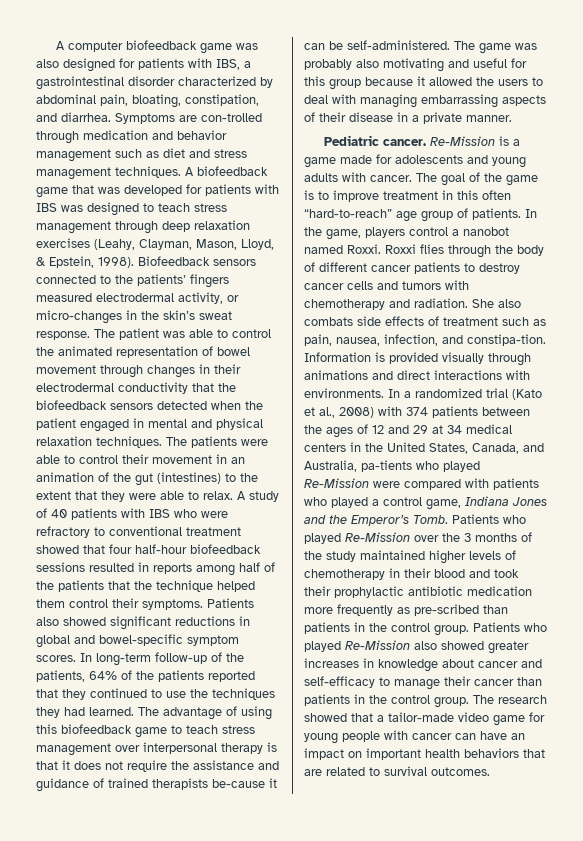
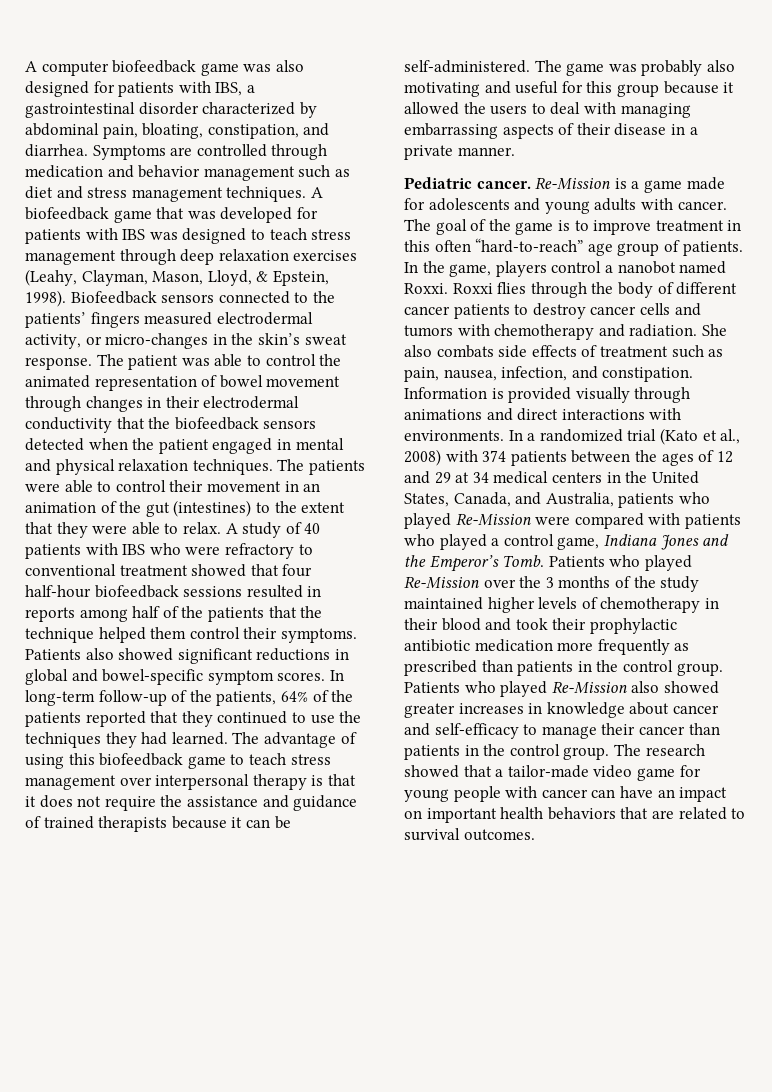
- Symptoms are con-trolled through medication and behavior management such as diet and stress management techniques.
+ Symptoms are controlled through medication and behavior management such as diet and stress management techniques.
- The advantage of using this biofeedback game to teach stress management over interpersonal therapy is that it does not require the assistance and guidance of trained therapists be-cause it can be self-administered.
+ The advantage of using this biofeedback game to teach stress management over interpersonal therapy is that it does not require the assistance and guidance of trained therapists because it can be self-administered.
- She also combats side effects of treatment such as pain, nausea, infection, and constipa-tion.
+ She also combats side effects of treatment such as pain, nausea, infection, and constipation.
- In a randomized trial (Kato et al., 2008) with 374 patients between the ages of 12 and 29 at 34 medical centers in the United States, Canada, and Australia, pa-tients who played Re-Mission were compared with patients who played a control game, Indiana Jones and the Emperor’s Tomb.
+ In a randomized trial (Kato et al., 2008) with 374 patients between the ages of 12 and 29 at 34 medical centers in the United States, Canada, and Australia, patients who played Re-Mission were compared with patients who played a control game, Indiana Jones and the Emperor’s Tomb.
- Patients who played Re-Mission over the 3 months of the study maintained higher levels of chemotherapy in their blood and took their prophylactic antibiotic medication more frequently as pre-scribed than patients in the control group.
+ Patients who played Re-Mission over the 3 months of the study maintained higher levels of chemotherapy in their blood and took their prophylactic antibiotic medication more frequently as prescribed than patients in the control group.

